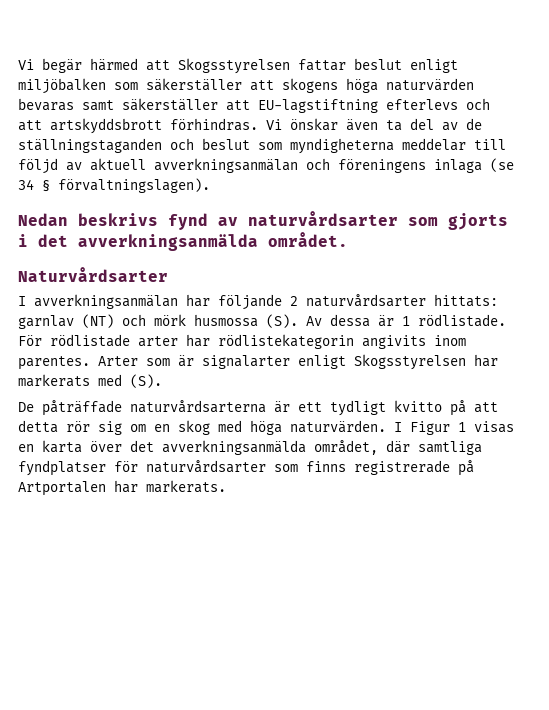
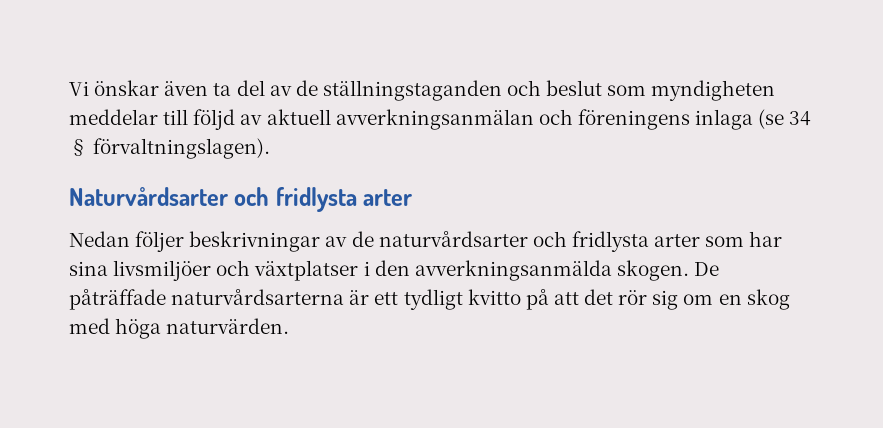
- Vi begär härmed att Skogsstyrelsen fattar beslut enligt miljöbalken som säkerställer att skogens höga naturvärden bevaras samt säkerställer att EU-lagstiftning efterlevs och att artskyddsbrott förhindras. Vi önskar även ta del av de ställningstaganden och beslut som myndigheterna meddelar till följd av aktuell avverkningsanmälan och föreningens inlaga (se 34 § förvaltningslagen).
+ Vi önskar även ta del av de ställningstaganden och beslut som myndigheten meddelar till följd av aktuell avverkningsanmälan och föreningens inlaga (se 34 § förvaltningslagen).
- Nedan beskrivs fynd av naturvårdsarter som gjorts i det avverkningsanmälda området.
- Naturvårdsarter
- I avverkningsanmälan har följande 2 naturvårdsarter hittats: garnlav (NT) och mörk husmossa (S). Av dessa är 1 rödlistade. För rödlistade arter har rödlistekategorin angivits inom parentes. Arter som är signalarter enligt Skogsstyrelsen har markerats med (S).
- De påträffade naturvårdsarterna är ett tydligt kvitto på att detta rör sig om en skog med höga naturvärden. I Figur 1 visas en karta över det avverkningsanmälda området, där samtliga fyndplatser för naturvårdsarter som finns registrerade på Artportalen har markerats.
+ Naturvårdsarter och fridlysta arter
+ Nedan följer beskrivningar av de naturvårdsarter och fridlysta arter som har sina livsmiljöer och växtplatser i den avverkningsanmälda skogen. De påträffade naturvårdsarterna är ett tydligt kvitto på att det rör sig om en skog med höga naturvärden.

